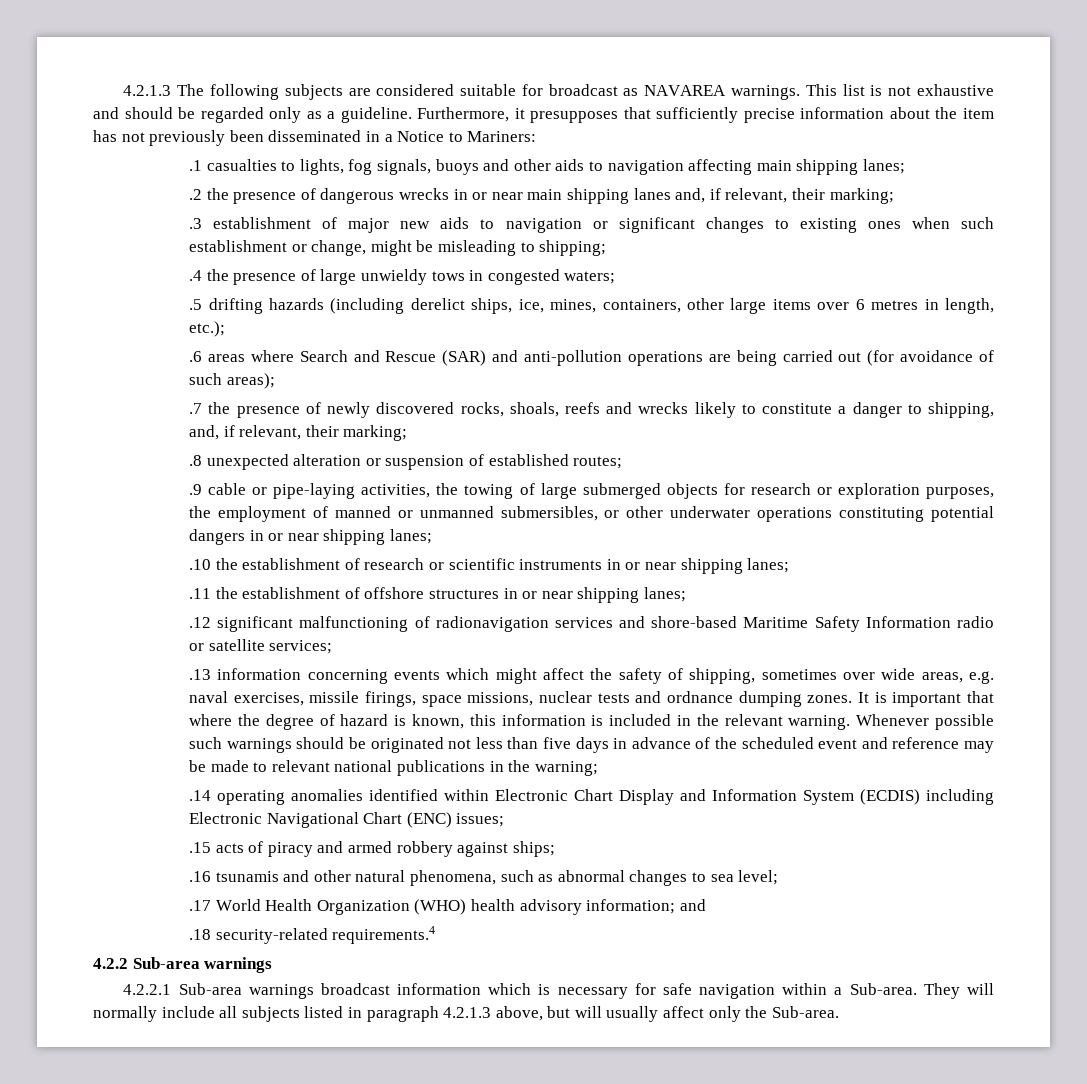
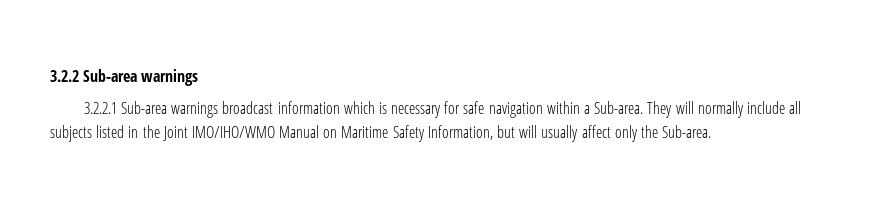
- 4.2.1.3 The following subjects are considered suitable for broadcast as NAVAREA warnings. This list is not exhaustive and should be regarded only as a guideline. Furthermore, it presupposes that sufficiently precise information about the item has not previously been disseminated in a Notice to Mariners:
- .1 casualties to lights, fog signals, buoys and other aids to navigation affecting main shipping lanes;
- .2 the presence of dangerous wrecks in or near main shipping lanes and, if relevant, their marking;
- .3 establishment of major new aids to navigation or significant changes to existing ones when such establishment or change, might be misleading to shipping;
- .4 the presence of large unwieldy tows in congested waters;
- .5 drifting hazards (including derelict ships, ice, mines, containers, other large items over 6 metres in length, etc.);
- .6 areas where Search and Rescue (SAR) and anti-pollution operations are being carried out (for avoidance of such areas);
- .7 the presence of newly discovered rocks, shoals, reefs and wrecks likely to constitute a danger to shipping, and, if relevant, their marking;
- .8 unexpected alteration or suspension of established routes;
- .9 cable or pipe-laying activities, the towing of large submerged objects for research or exploration purposes, the employment of manned or unmanned submersibles, or other underwater operations constituting potential dangers in or near shipping lanes;
- .10 the establishment of research or scientific instruments in or near shipping lanes;
- .11 the establishment of offshore structures in or near shipping lanes;
- .12 significant malfunctioning of radionavigation services and shore-based Maritime Safety Information radio or satellite services;
- .13 information concerning events which might affect the safety of shipping, sometimes over wide areas, e.g. naval exercises, missile firings, space missions, nuclear tests and ordnance dumping zones. It is important that where the degree of hazard is known, this information is included in the relevant warning. Whenever possible such warnings should be originated not less than five days in advance of the scheduled event and reference may be made to relevant national publications in the warning;
- .14 operating anomalies identified within Electronic Chart Display and Information System (ECDIS) including Electronic Navigational Chart (ENC) issues;
- .15 acts of piracy and armed robbery against ships;
- .16 tsunamis and other natural phenomena, such as abnormal changes to sea level;
- .17 World Health Organization (WHO) health advisory information; and
- .18 security-related requirements.4
- 4.2.2 Sub-area warnings
+ 3.2.2 Sub-area warnings
- 4.2.2.1 Sub-area warnings broadcast information which is necessary for safe navigation within a Sub-area.
+ 3.2.2.1 Sub-area warnings broadcast information which is necessary for safe navigation within a Sub-area.
- They will normally include all subjects listed in paragraph 4.2.1.3 above, but will usually affect only the Sub-area.
+ They will normally include all subjects listed in the Joint IMO/IHO/WMO Manual on Maritime Safety Information, but will usually affect only the Sub-area.

